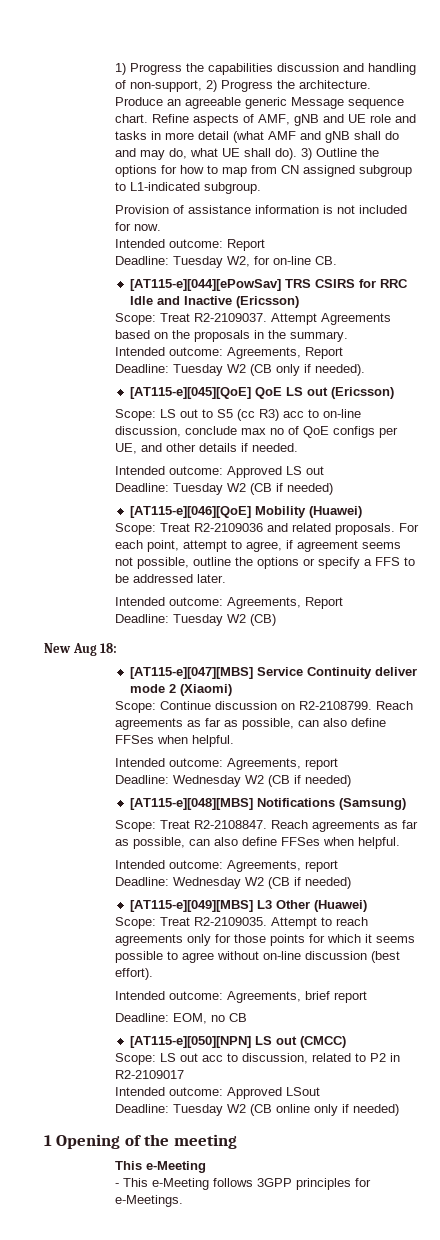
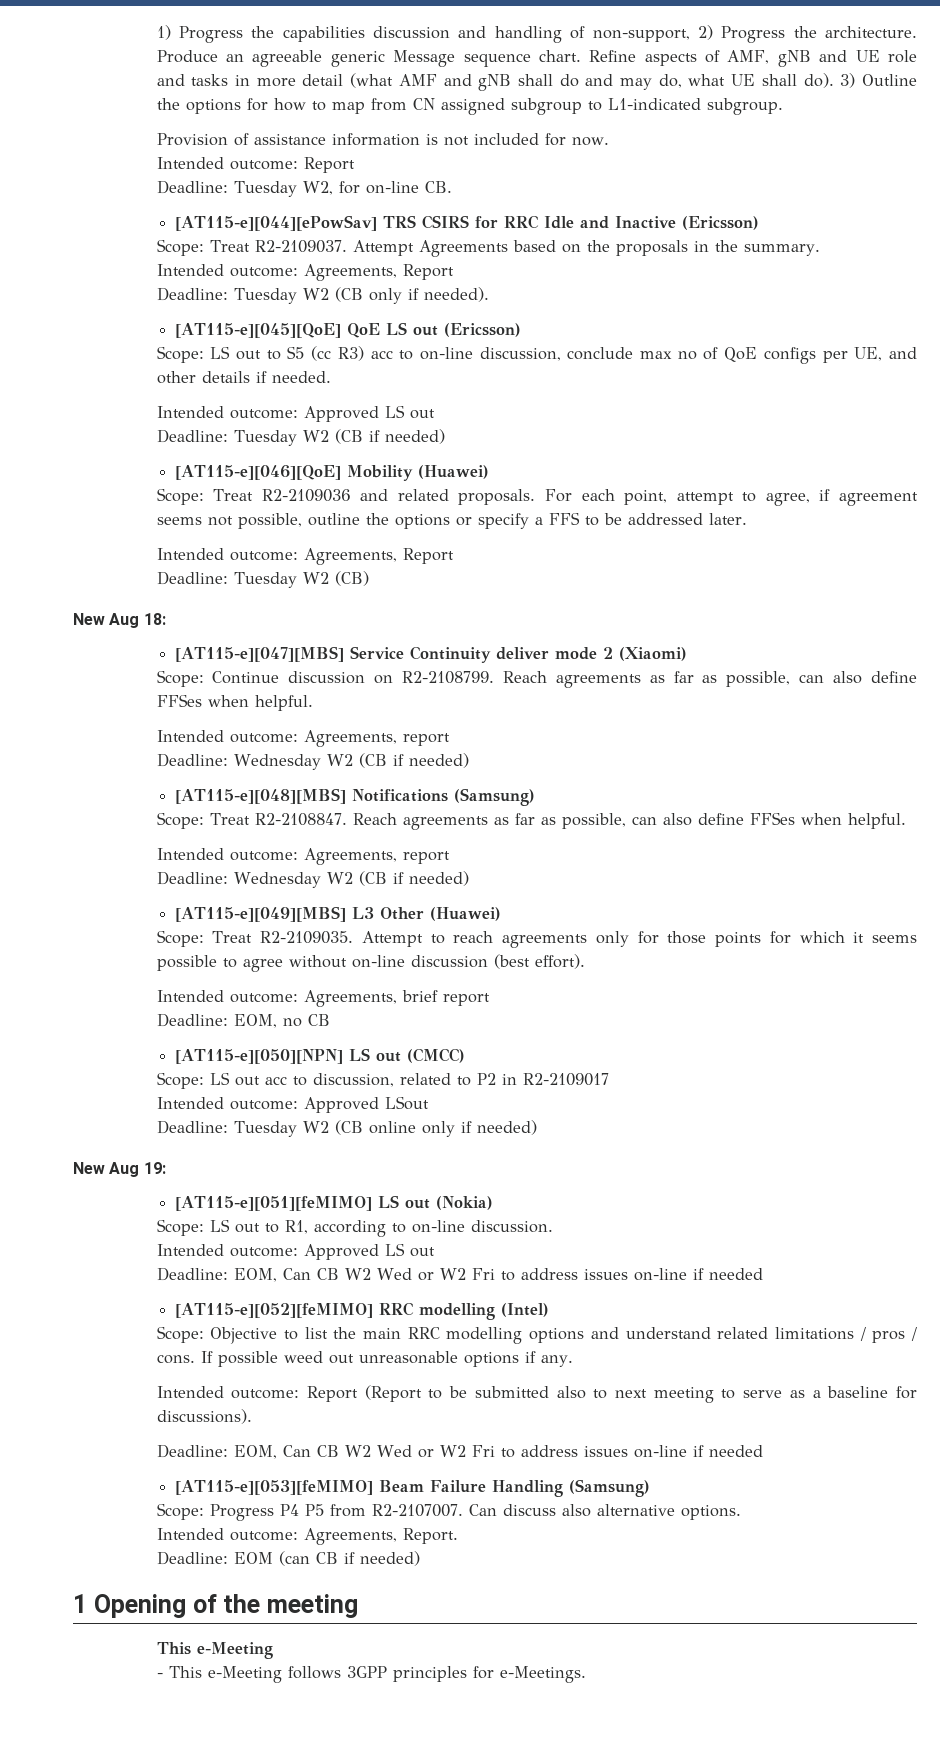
+ New Aug 19:
+ [AT115-e][051][feMIMO] LS out (Nokia)
+ Scope: LS out to R1, according to on-line discussion.
+ Intended outcome: Approved LS out
+ Deadline: EOM, Can CB W2 Wed or W2 Fri to address issues on-line if needed
+ [AT115-e][052][feMIMO] RRC modelling (Intel)
+ Scope: Objective to list the main RRC modelling options and understand related limitations / pros / cons. If possible weed out unreasonable options if any.
+ Intended outcome: Report (Report to be submitted also to next meeting to serve as a baseline for discussions).
+ Deadline: EOM, Can CB W2 Wed or W2 Fri to address issues on-line if needed
+ [AT115-e][053][feMIMO] Beam Failure Handling (Samsung)
+ Scope: Progress P4 P5 from R2-2107007. Can discuss also alternative options.
+ Intended outcome: Agreements, Report.
+ Deadline: EOM (can CB if needed)

